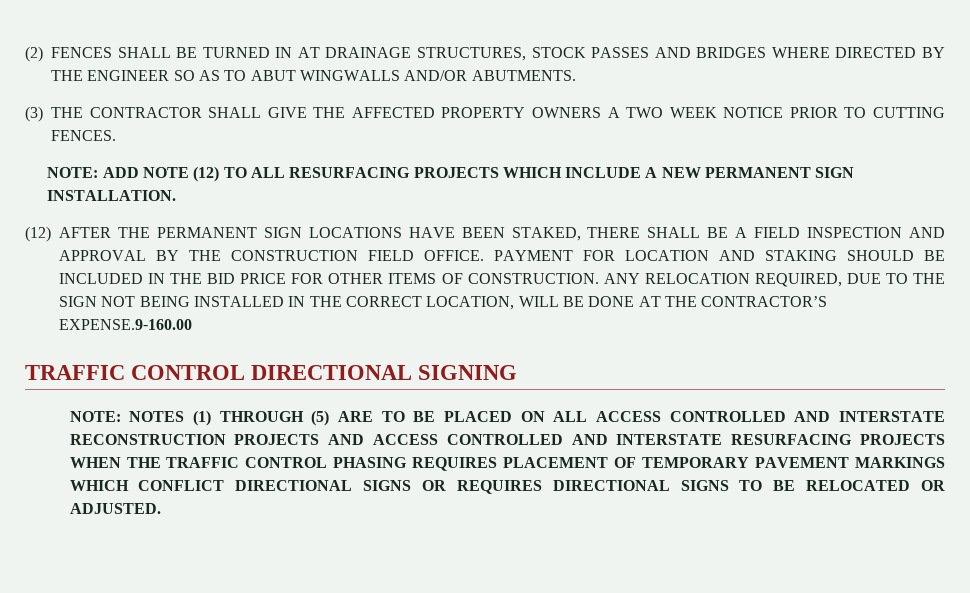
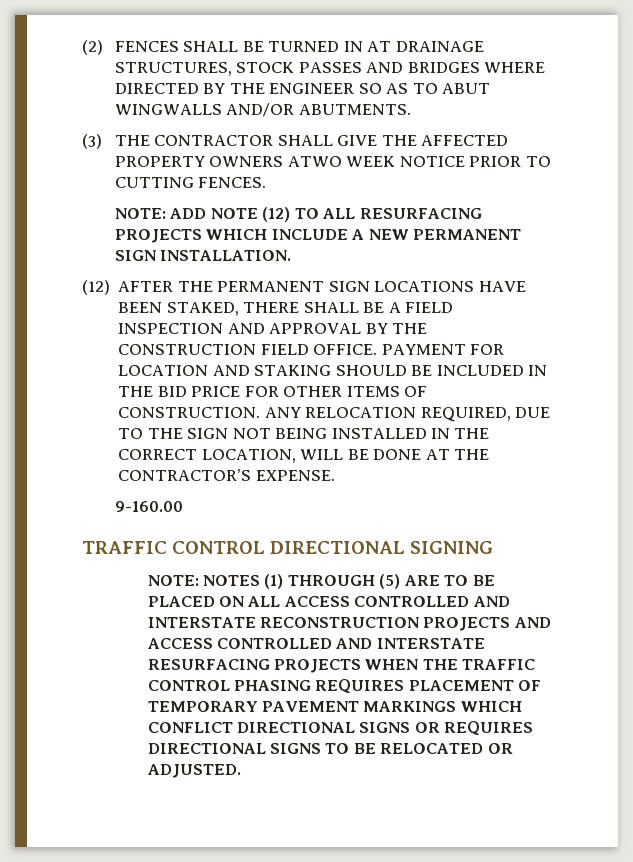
- (3) THE CONTRACTOR SHALL GIVE THE AFFECTED PROPERTY OWNERS A TWO WEEK NOTICE PRIOR TO CUTTING FENCES.
+ (3) THE CONTRACTOR SHALL GIVE THE AFFECTED PROPERTY OWNERS ATWO WEEK NOTICE PRIOR TO CUTTING FENCES.
- ANY RELOCATION REQUIRED, DUE TO THE SIGN NOT BEING INSTALLED IN THE CORRECT LOCATION, WILL BE DONE AT THE CONTRACTOR’S EXPENSE.9-160.00
+ ANY RELOCATION REQUIRED, DUE TO THE SIGN NOT BEING INSTALLED IN THE CORRECT LOCATION, WILL BE DONE AT THE CONTRACTOR’S EXPENSE.
+ 9-160.00

